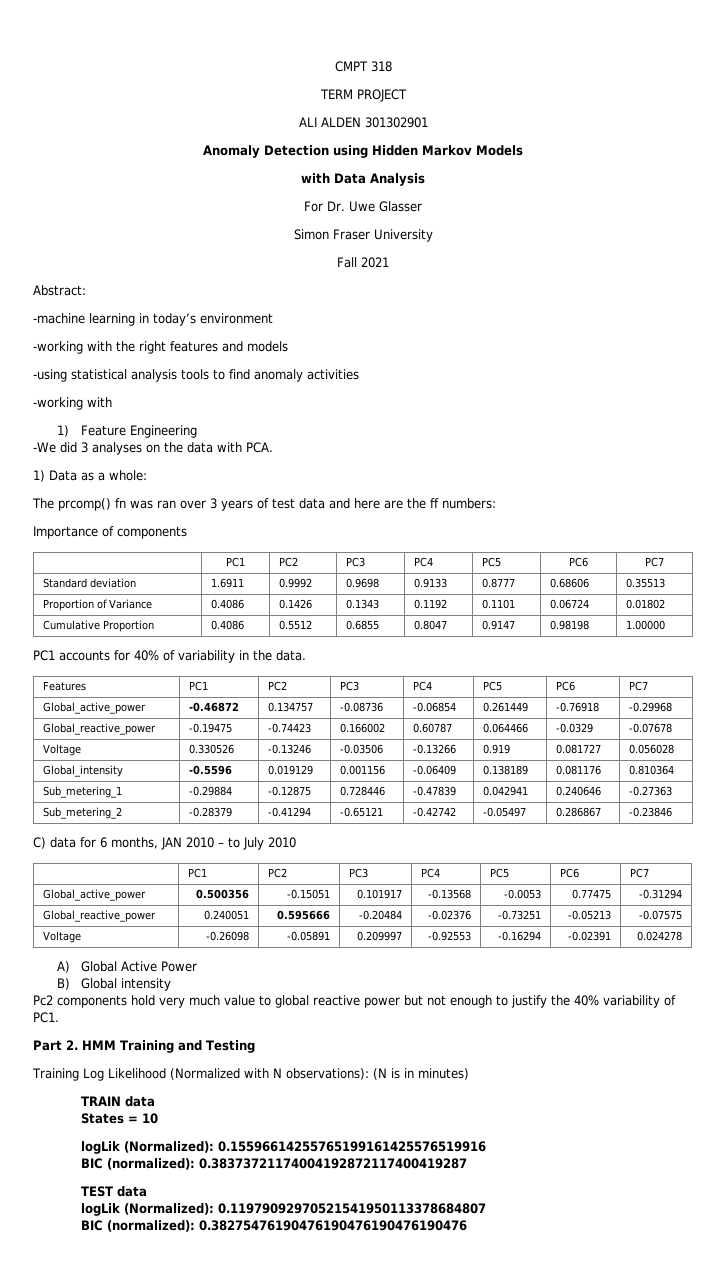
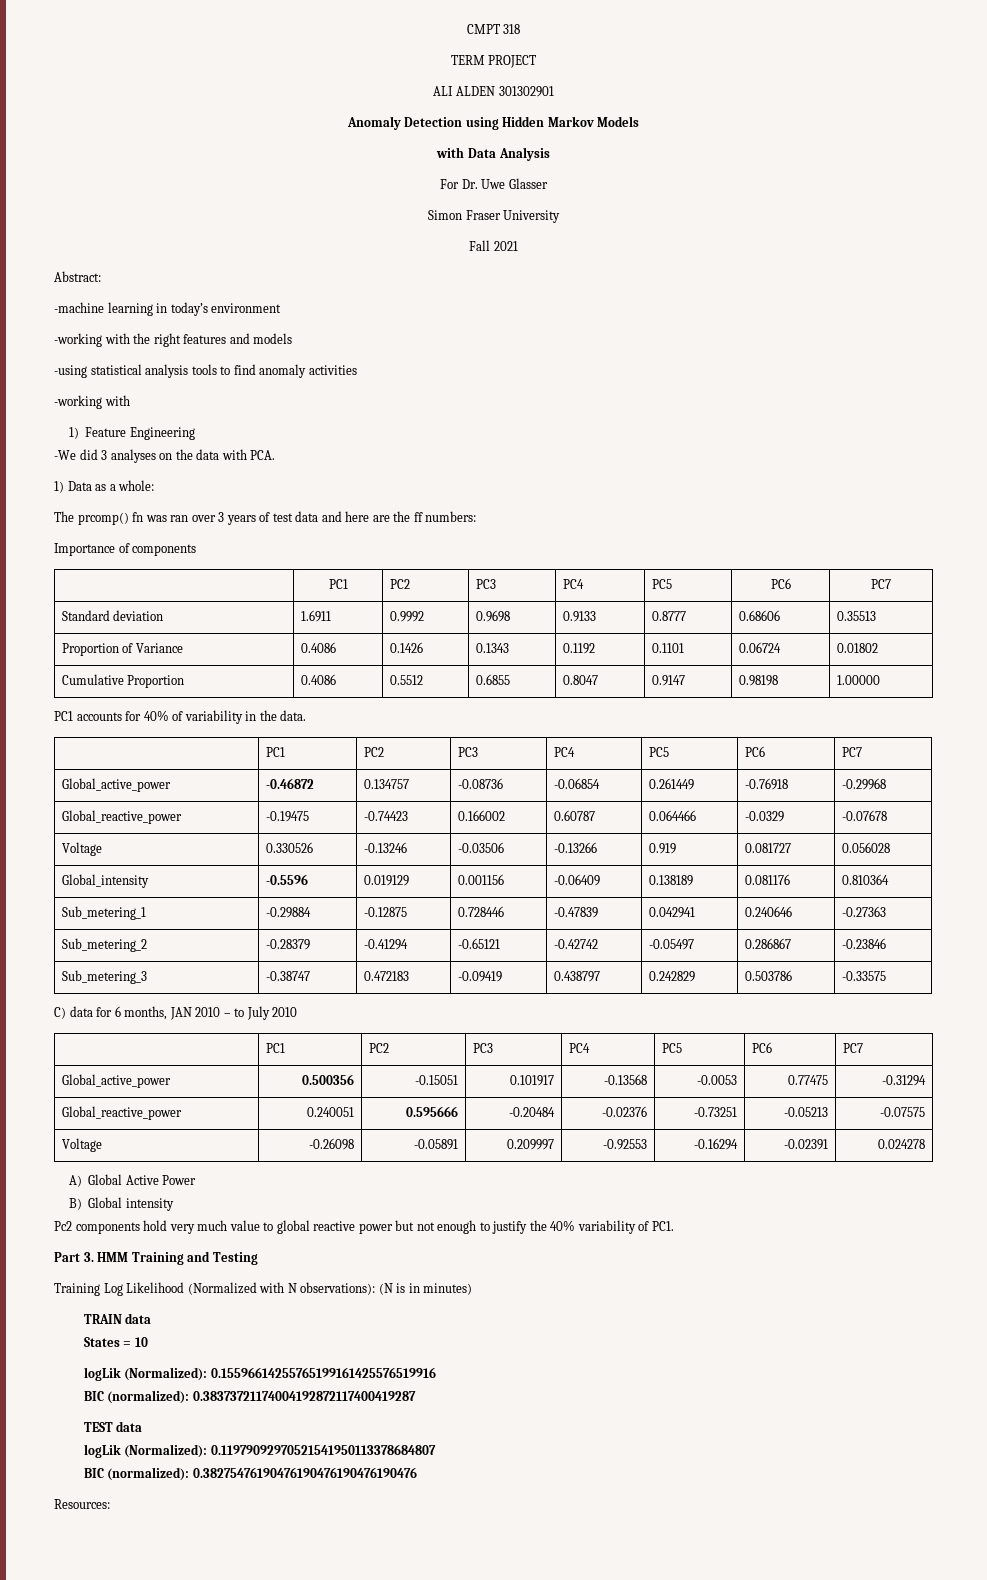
  PC1 accounts for 40% of variability in the data.
- Features | PC1 | PC2 | PC3 | PC4 | PC5 | PC6 | PC7
+ | PC1 | PC2 | PC3 | PC4 | PC5 | PC6 | PC7
+ Sub_metering_3 | -0.38747 | 0.472183 | -0.09419 | 0.438797 | 0.242829 | 0.503786 | -0.33575
- Part 2. HMM Training and Testing
+ Part 3. HMM Training and Testing
+ Resources:

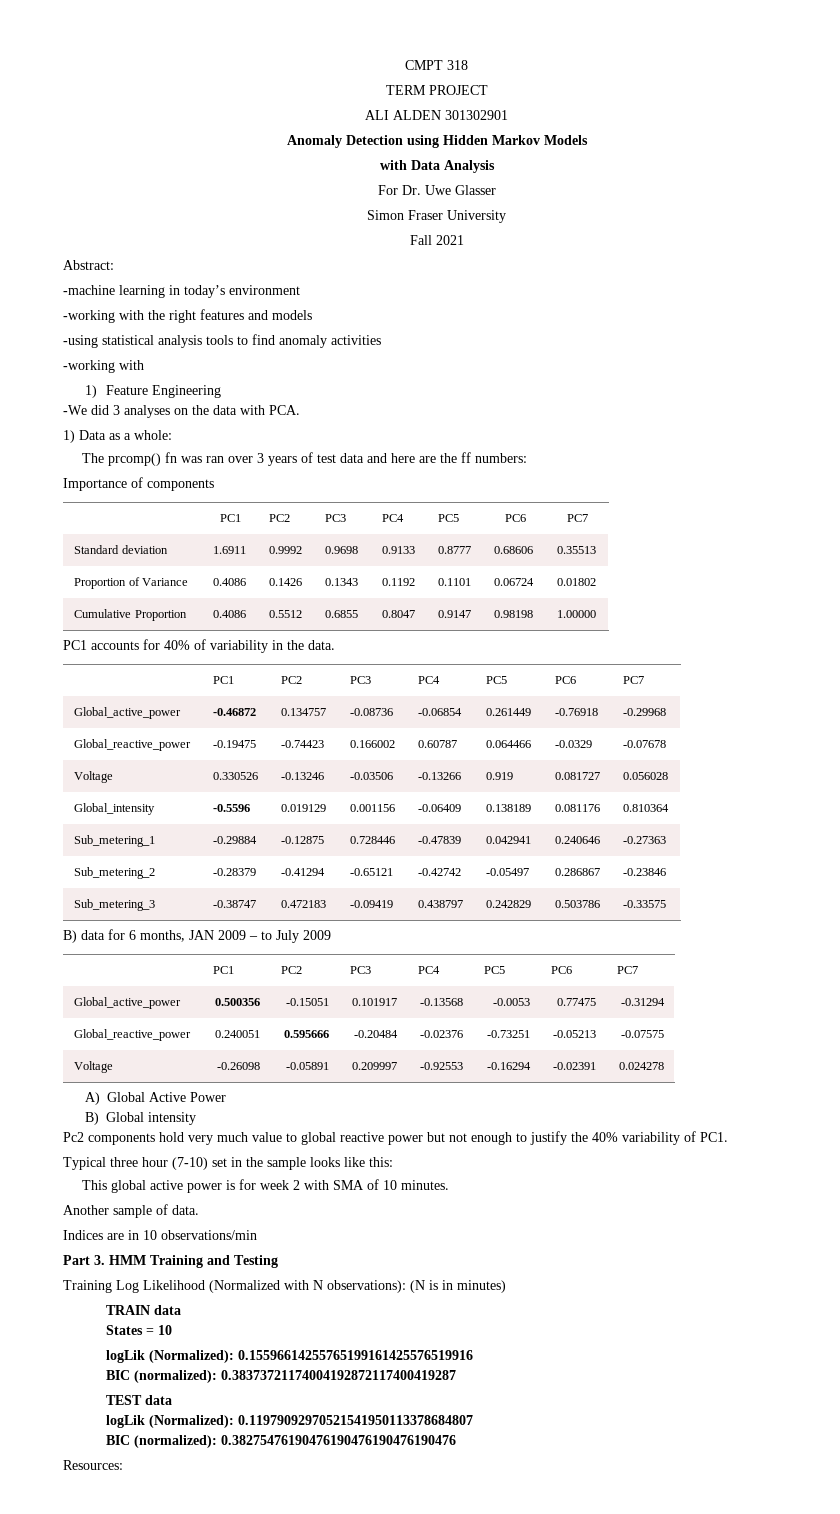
- C) data for 6 months, JAN 2010 – to July 2010
+ B) data for 6 months, JAN 2009 – to July 2009
+ Typical three hour (7-10) set in the sample looks like this:
+ This global active power is for week 2 with SMA of 10 minutes.
+ Another sample of data.
+ Indices are in 10 observations/min

